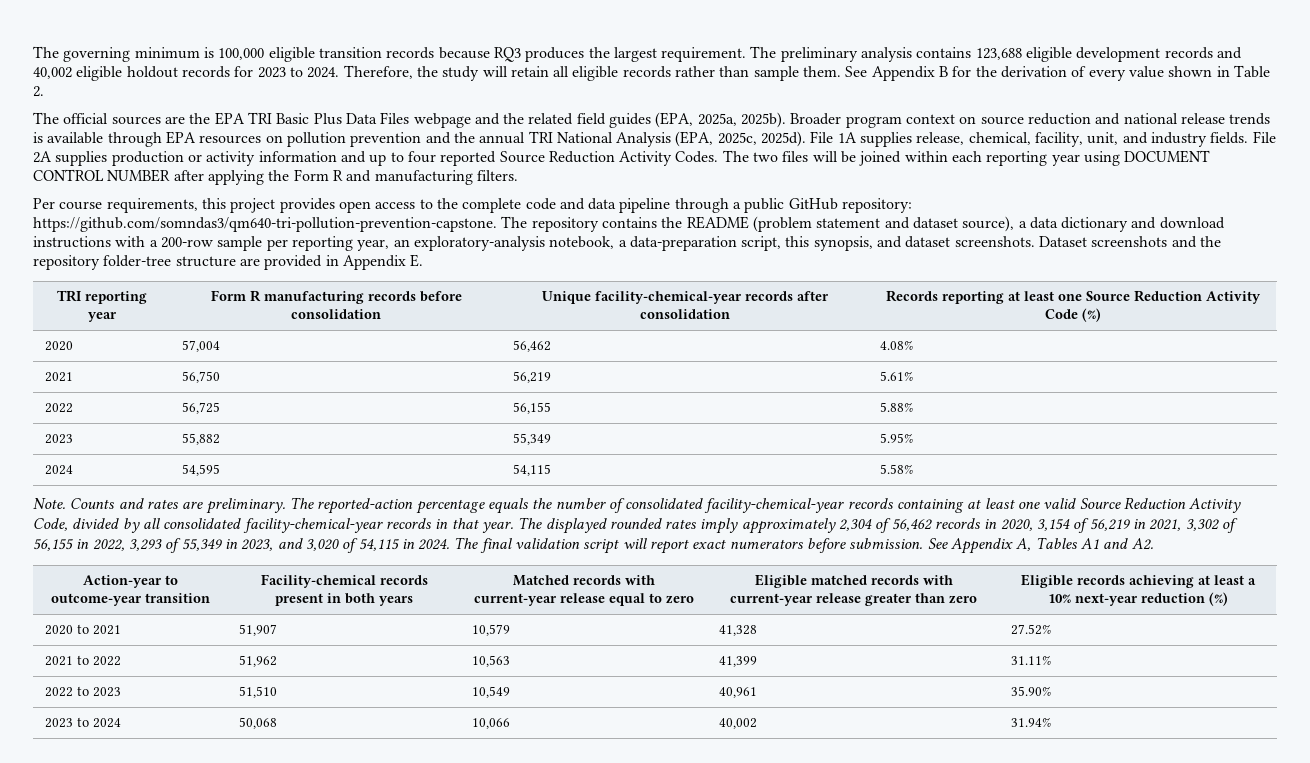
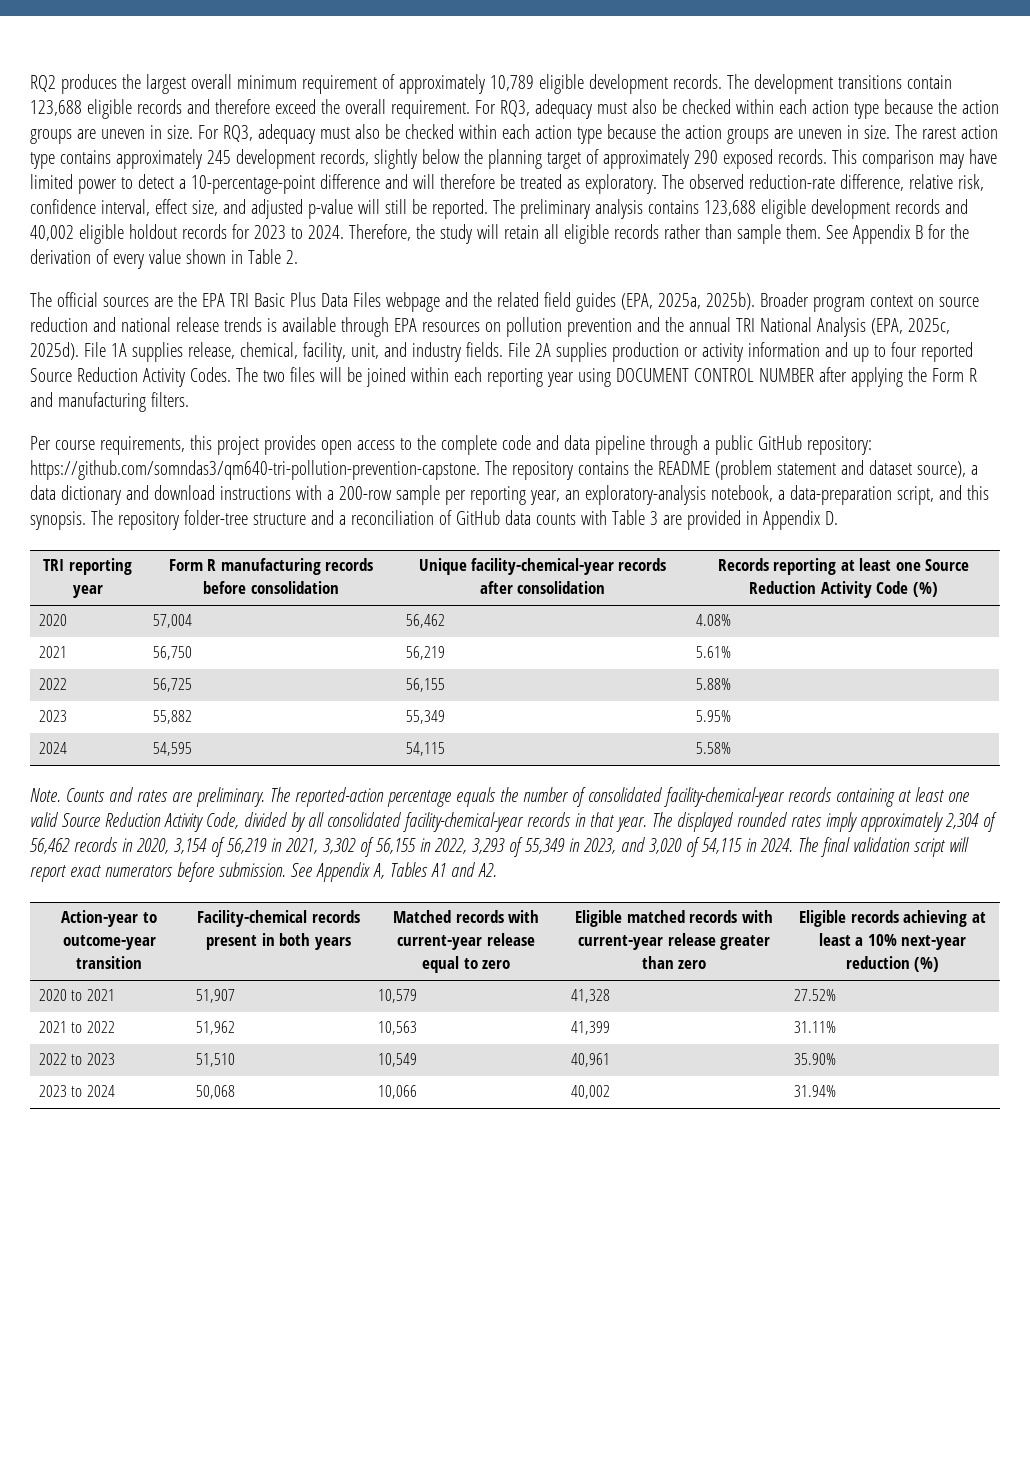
- The governing minimum is 100,000 eligible transition records because RQ3 produces the largest requirement.
+ RQ2 produces the largest overall minimum requirement of approximately 10,789 eligible development records. The development transitions contain 123,688 eligible records and therefore exceed the overall requirement. For RQ3, adequacy must also be checked within each action type because the action groups are uneven in size. For RQ3, adequacy must also be checked within each action type because the action groups are uneven in size. The rarest action type contains approximately 245 development records, slightly below the planning target of approximately 290 exposed records. This comparison may have limited power to detect a 10-percentage-point difference and will therefore be treated as exploratory. The observed reduction-rate difference, relative risk, confidence interval, effect size, and adjusted p-value will still be reported.
- Per course requirements, this project provides open access to the complete code and data pipeline through a public GitHub repository: https://github.com/somndas3/qm640-tri-pollution-prevention-capstone. The repository contains the README (problem statement and dataset source), a data dictionary and download instructions with a 200-row sample per reporting year, an exploratory-analysis notebook, a data-preparation script, this synopsis, and dataset screenshots. Dataset screenshots and the repository folder-tree structure are provided in Appendix E.
+ Per course requirements, this project provides open access to the complete code and data pipeline through a public GitHub repository: https://github.com/somndas3/qm640-tri-pollution-prevention-capstone. The repository contains the README (problem statement and dataset source), a data dictionary and download instructions with a 200-row sample per reporting year, an exploratory-analysis notebook, a data-preparation script, and this synopsis. The repository folder-tree structure and a reconciliation of GitHub data counts with Table 3 are provided in Appendix D.

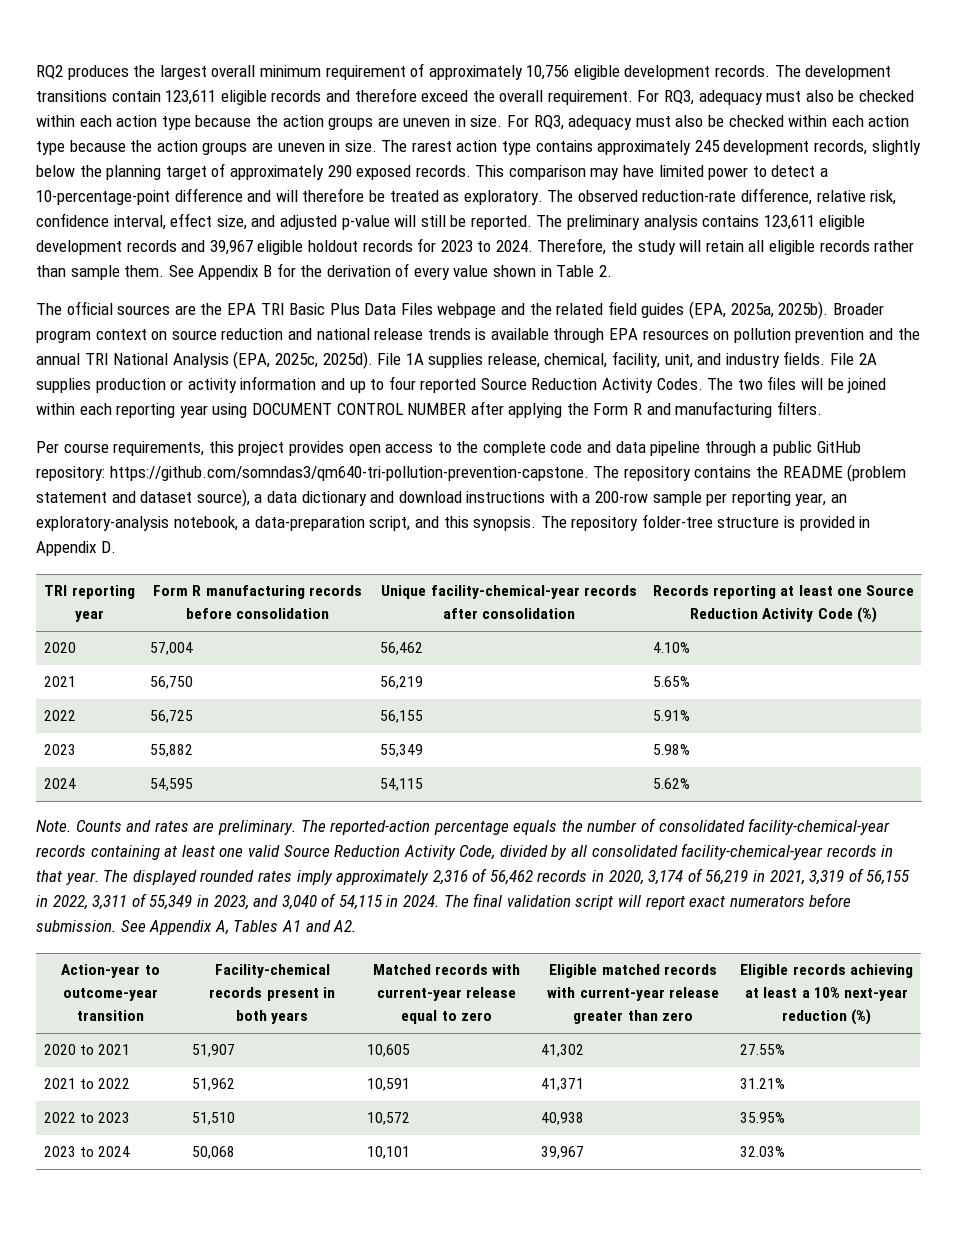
- RQ2 produces the largest overall minimum requirement of approximately 10,789 eligible development records.
+ RQ2 produces the largest overall minimum requirement of approximately 10,756 eligible development records.
- The development transitions contain 123,688 eligible records and therefore exceed the overall requirement.
+ The development transitions contain 123,611 eligible records and therefore exceed the overall requirement.
- The preliminary analysis contains 123,688 eligible development records and 40,002 eligible holdout records for 2023 to 2024.
+ The preliminary analysis contains 123,611 eligible development records and 39,967 eligible holdout records for 2023 to 2024.
- The repository folder-tree structure and a reconciliation of GitHub data counts with Table 3 are provided in Appendix D.
+ The repository folder-tree structure is provided in Appendix D.
- 2020 | 57,004 | 56,462 | 4.08%
+ 2020 | 57,004 | 56,462 | 4.10%
- 2021 | 56,750 | 56,219 | 5.61%
+ 2021 | 56,750 | 56,219 | 5.65%
- 2022 | 56,725 | 56,155 | 5.88%
+ 2022 | 56,725 | 56,155 | 5.91%
- 2023 | 55,882 | 55,349 | 5.95%
+ 2023 | 55,882 | 55,349 | 5.98%
- 2024 | 54,595 | 54,115 | 5.58%
+ 2024 | 54,595 | 54,115 | 5.62%
- The displayed rounded rates imply approximately 2,304 of 56,462 records in 2020, 3,154 of 56,219 in 2021, 3,302 of 56,155 in 2022, 3,293 of 55,349 in 2023, and 3,020 of 54,115 in 2024.
+ The displayed rounded rates imply approximately 2,316 of 56,462 records in 2020, 3,174 of 56,219 in 2021, 3,319 of 56,155 in 2022, 3,311 of 55,349 in 2023, and 3,040 of 54,115 in 2024.
- 2020 to 2021 | 51,907 | 10,579 | 41,328 | 27.52%
+ 2020 to 2021 | 51,907 | 10,605 | 41,302 | 27.55%
- 2021 to 2022 | 51,962 | 10,563 | 41,399 | 31.11%
+ 2021 to 2022 | 51,962 | 10,591 | 41,371 | 31.21%
- 2022 to 2023 | 51,510 | 10,549 | 40,961 | 35.90%
+ 2022 to 2023 | 51,510 | 10,572 | 40,938 | 35.95%
- 2023 to 2024 | 50,068 | 10,066 | 40,002 | 31.94%
+ 2023 to 2024 | 50,068 | 10,101 | 39,967 | 32.03%

